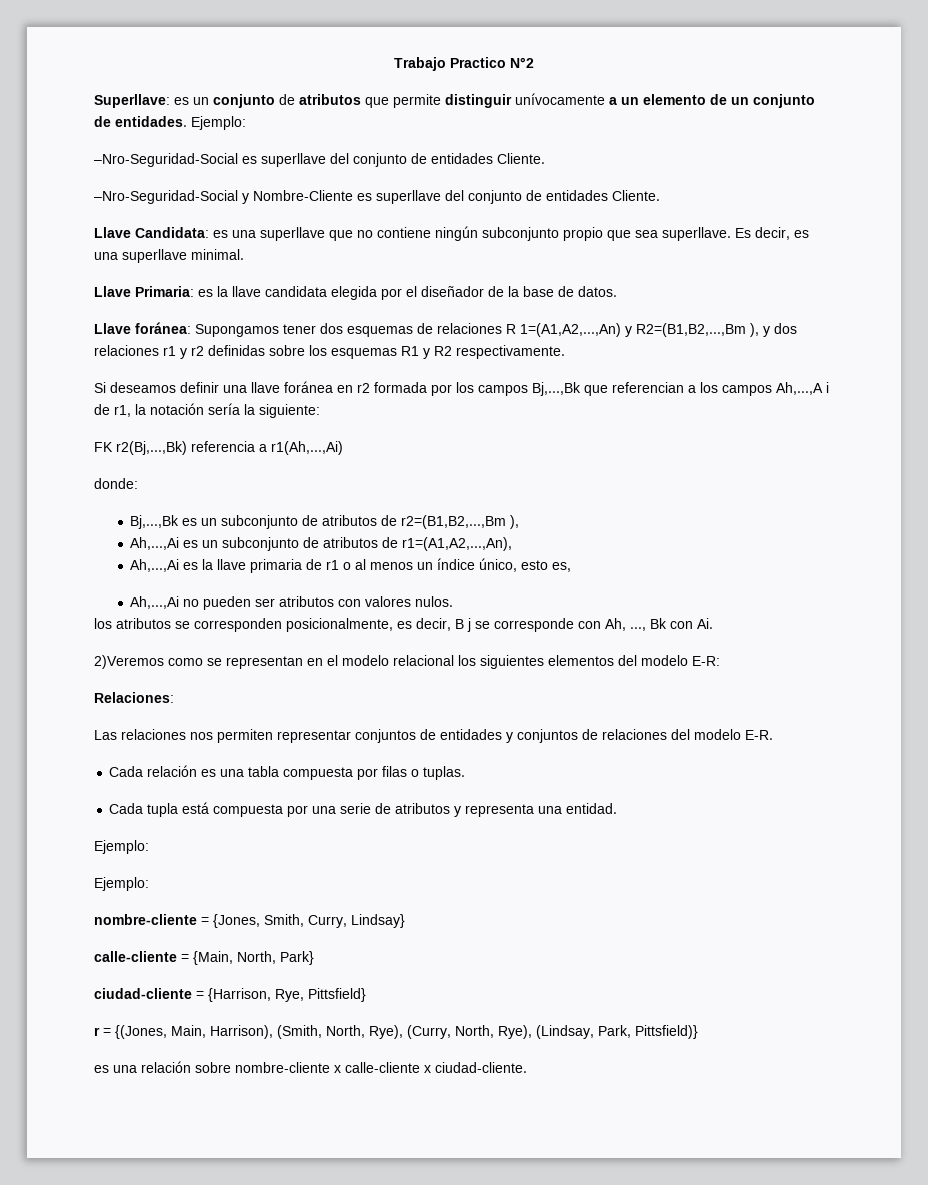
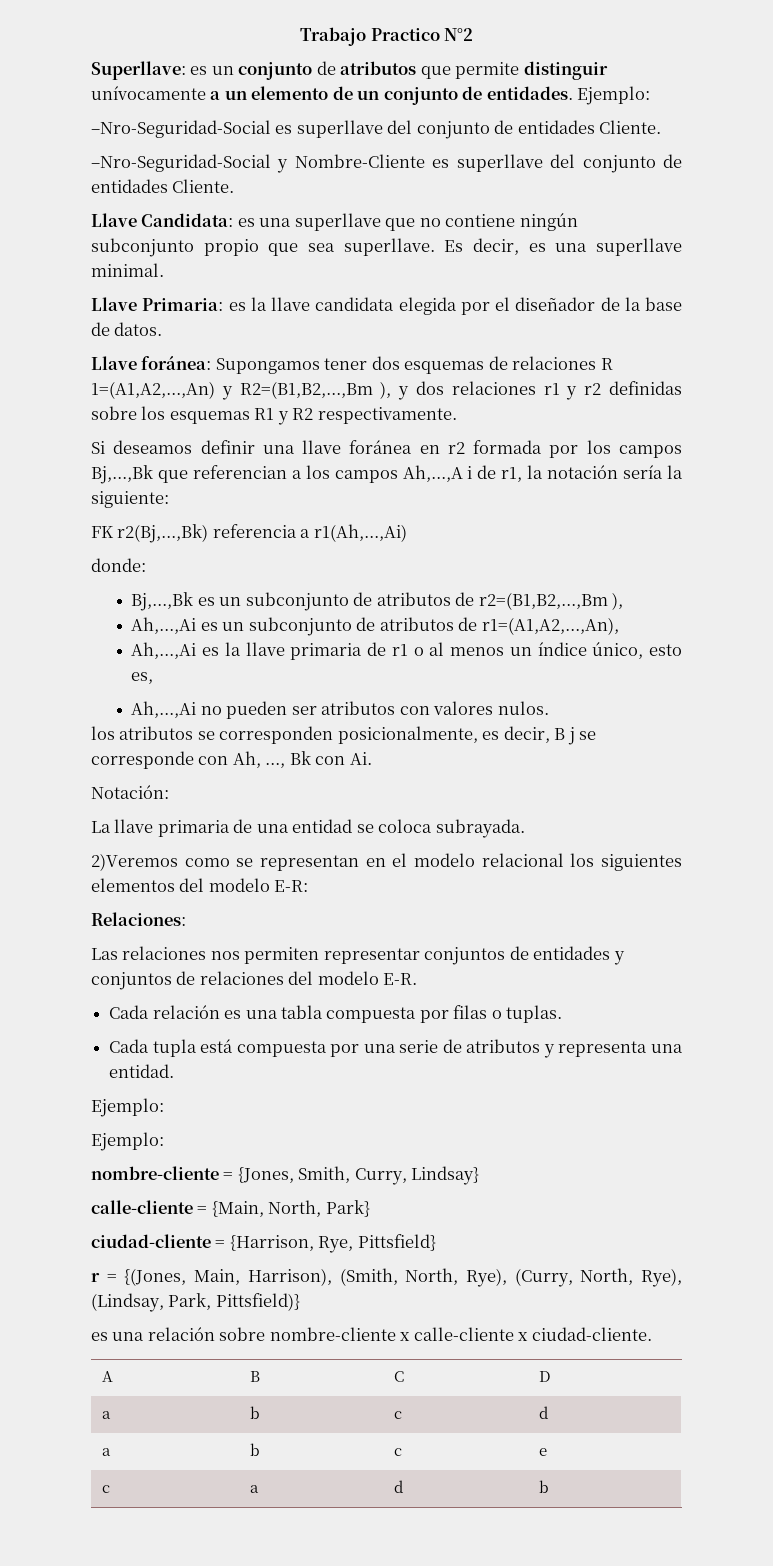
+ Notación:
+ La llave primaria de una entidad se coloca subrayada.
+ A | B | C | D
+ a | b | c | d
+ a | b | c | e
+ c | a | d | b

